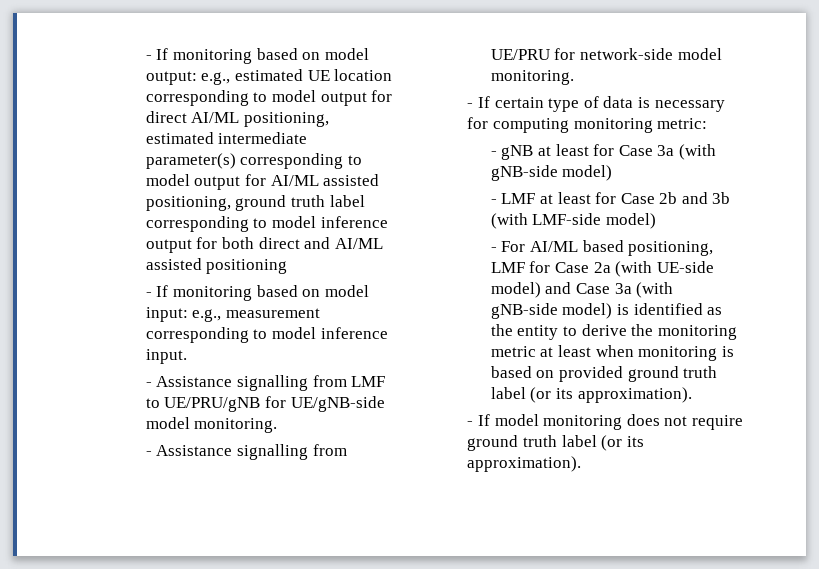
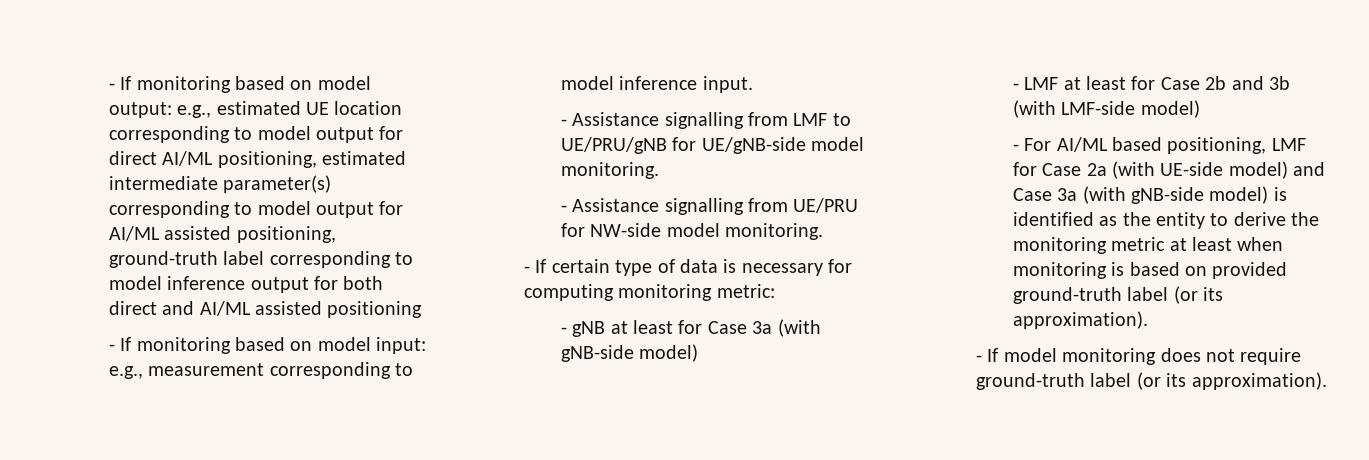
- - If monitoring based on model output: e.g., estimated UE location corresponding to model output for direct AI/ML positioning, estimated intermediate parameter(s) corresponding to model output for AI/ML assisted positioning, ground truth label corresponding to model inference output for both direct and AI/ML assisted positioning
+ - If monitoring based on model output: e.g., estimated UE location corresponding to model output for direct AI/ML positioning, estimated intermediate parameter(s) corresponding to model output for AI/ML assisted positioning, ground-truth label corresponding to model inference output for both direct and AI/ML assisted positioning
- - Assistance signalling from UE/PRU for network-side model monitoring.
+ - Assistance signalling from UE/PRU for NW-side model monitoring.
- - For AI/ML based positioning, LMF for Case 2a (with UE-side model) and Case 3a (with gNB-side model) is identified as the entity to derive the monitoring metric at least when monitoring is based on provided ground truth label (or its approximation).
+ - For AI/ML based positioning, LMF for Case 2a (with UE-side model) and Case 3a (with gNB-side model) is identified as the entity to derive the monitoring metric at least when monitoring is based on provided ground-truth label (or its approximation).
- - If model monitoring does not require ground truth label (or its approximation).
+ - If model monitoring does not require ground-truth label (or its approximation).

